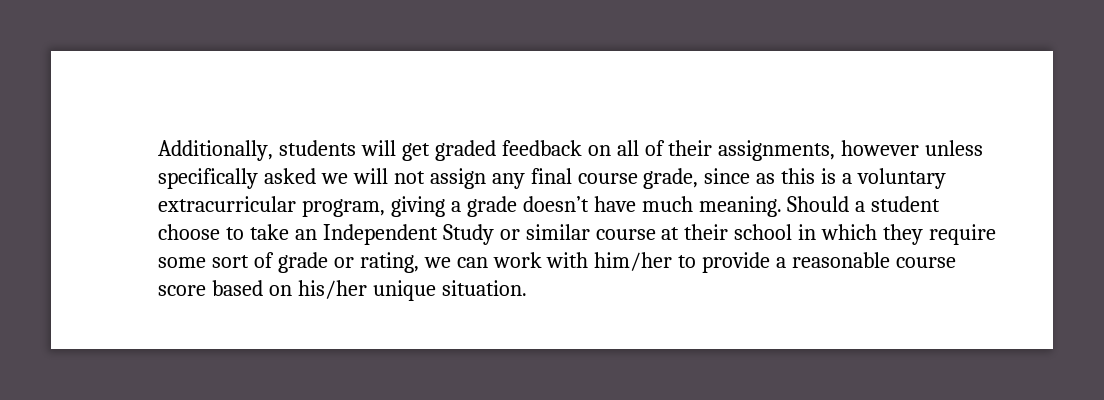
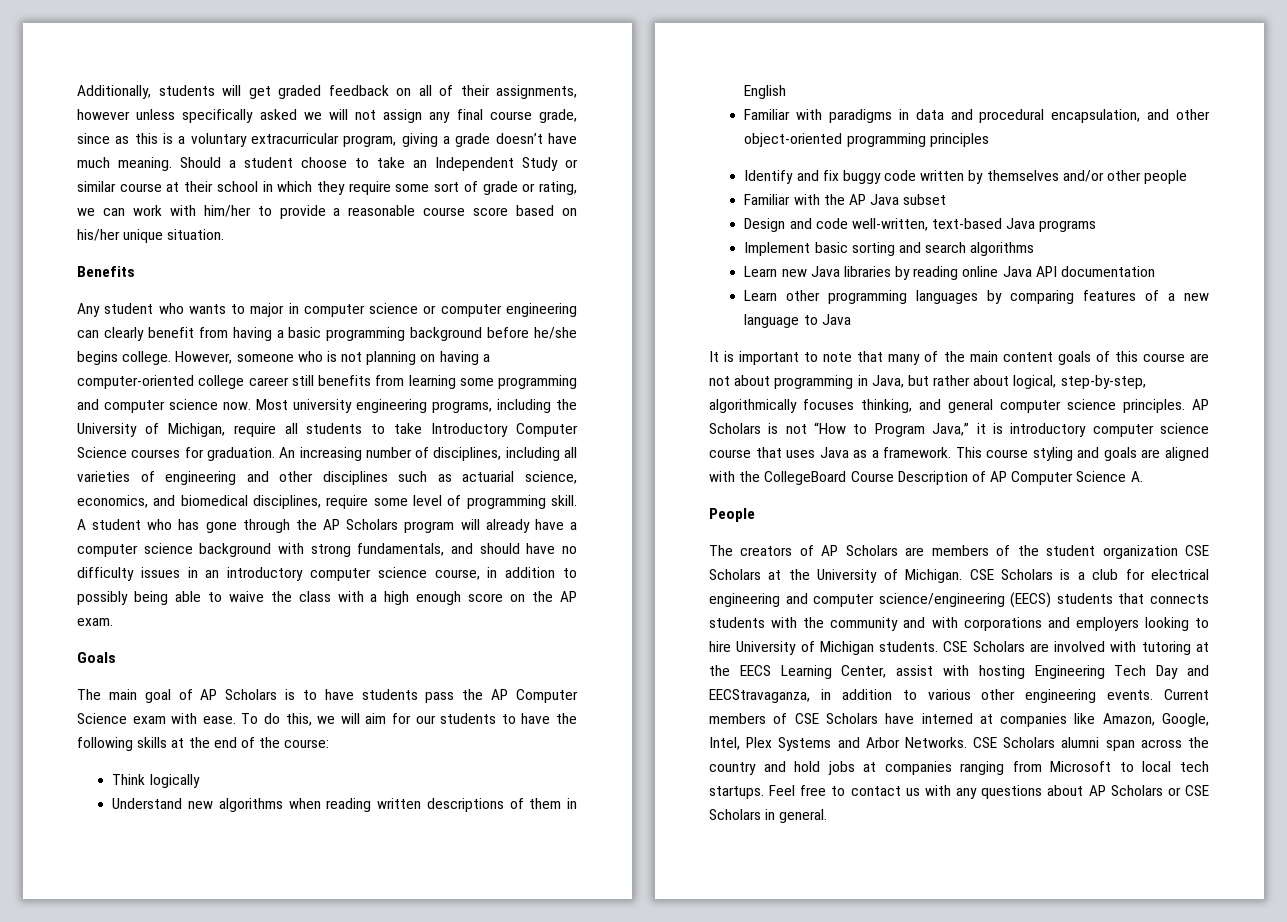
+ Benefits
+ Any student who wants to major in computer science or computer engineering can clearly benefit from having a basic programming background before he/she begins college. However, someone who is not planning on having a computer-oriented college career still benefits from learning some programming and computer science now. Most university engineering programs, including the University of Michigan, require all students to take Introductory Computer Science courses for graduation. An increasing number of disciplines, including all varieties of engineering and other disciplines such as actuarial science, economics, and biomedical disciplines, require some level of programming skill. A student who has gone through the AP Scholars program will already have a computer science background with strong fundamentals, and should have no difficulty issues in an introductory computer science course, in addition to possibly being able to waive the class with a high enough score on the AP exam.
+ Goals
+ The main goal of AP Scholars is to have students pass the AP Computer Science exam with ease. To do this, we will aim for our students to have the following skills at the end of the course:
+ Think logically
+ Understand new algorithms when reading written descriptions of them in English
+ Familiar with paradigms in data and procedural encapsulation, and other object-oriented programming principles
+ Identify and fix buggy code written by themselves and/or other people
+ Familiar with the AP Java subset
+ Design and code well-written, text-based Java programs
+ Implement basic sorting and search algorithms
+ Learn new Java libraries by reading online Java API documentation
+ Learn other programming languages by comparing features of a new language to Java
+ It is important to note that many of the main content goals of this course are not about programming in Java, but rather about logical, step-by-step, algorithmically focuses thinking, and general computer science principles. AP Scholars is not “How to Program Java,” it is introductory computer science course that uses Java as a framework. This course styling and goals are aligned with the CollegeBoard Course Description of AP Computer Science A.
+ People
+ The creators of AP Scholars are members of the student organization CSE Scholars at the University of Michigan. CSE Scholars is a club for electrical engineering and computer science/engineering (EECS) students that connects students with the community and with corporations and employers looking to hire University of Michigan students. CSE Scholars are involved with tutoring at the EECS Learning Center, assist with hosting Engineering Tech Day and EECStravaganza, in addition to various other engineering events. Current members of CSE Scholars have interned at companies like Amazon, Google, Intel, Plex Systems and Arbor Networks. CSE Scholars alumni span across the country and hold jobs at companies ranging from Microsoft to local tech startups. Feel free to contact us with any questions about AP Scholars or CSE Scholars in general.

